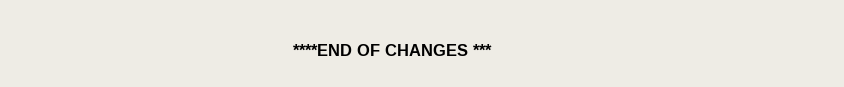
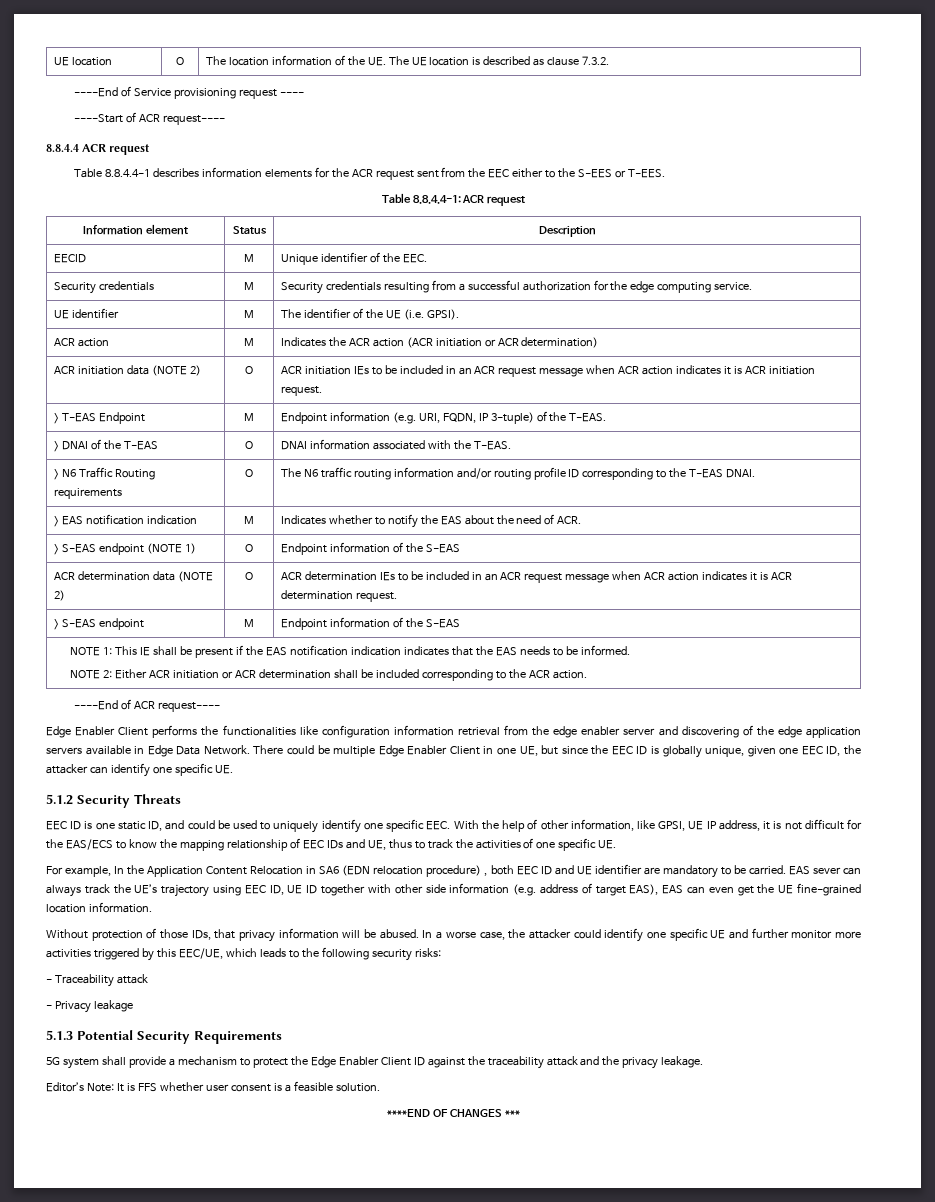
+ UE location | O | The location information of the UE. The UE location is described as clause 7.3.2.
+ ----End of Service provisioning request ----
+ ----Start of ACR request----
+ 8.8.4.4 ACR request
+ Table 8.8.4.4-1 describes information elements for the ACR request sent from the EEC either to the S-EES or T-EES.
+ Table 8.8.4.4-1: ACR request
+ Information element | Status | Description
+ EECID | M | Unique identifier of the EEC.
+ Security credentials | M | Security credentials resulting from a successful authorization for the edge computing service.
+ UE identifier | M | The identifier of the UE (i.e. GPSI).
+ ACR action | M | Indicates the ACR action (ACR initiation or ACR determination)
+ ACR initiation data (NOTE 2) | O | ACR initiation IEs to be included in an ACR request message when ACR action indicates it is ACR initiation request.
+ > T-EAS Endpoint | M | Endpoint information (e.g. URI, FQDN, IP 3-tuple) of the T-EAS.
+ > DNAI of the T-EAS | O | DNAI information associated with the T-EAS.
+ > N6 Traffic Routing requirements | O | The N6 traffic routing information and/or routing profile ID corresponding to the T-EAS DNAI.
+ > EAS notification indication | M | Indicates whether to notify the EAS about the need of ACR.
+ > S-EAS endpoint (NOTE 1) | O | Endpoint information of the S-EAS
+ ACR determination data (NOTE 2) | O | ACR determination IEs to be included in an ACR request message when ACR action indicates it is ACR determination request.
+ > S-EAS endpoint | M | Endpoint information of the S-EAS
+ NOTE 1: This IE shall be present if the EAS notification indication indicates that the EAS needs to be informed.
+ NOTE 2: Either ACR initiation or ACR determination shall be included corresponding to the ACR action.
+ ----End of ACR request----
+ Edge Enabler Client performs the functionalities like configuration information retrieval from the edge enabler server and discovering of the edge application servers available in Edge Data Network. There could be multiple Edge Enabler Client in one UE, but since the EEC ID is globally unique, given one EEC ID, the attacker can identify one specific UE.
+ 5.1.2 Security Threats
+ EEC ID is one static ID, and could be used to uniquely identify one specific EEC. With the help of other information, like GPSI, UE IP address, it is not difficult for the EAS/ECS to know the mapping relationship of EEC IDs and UE, thus to track the activities of one specific UE.
+ For example, In the Application Content Relocation in SA6 (EDN relocation procedure) , both EEC ID and UE identifier are mandatory to be carried. EAS sever can always track the UE’s trajectory using EEC ID, UE ID together with other side information (e.g. address of target EAS), EAS can even get the UE fine-grained location information.
+ Without protection of those IDs, that privacy information will be abused. In a worse case, the attacker could identify one specific UE and further monitor more activities triggered by this EEC/UE, which leads to the following security risks:
+ - Traceability attack
+ - Privacy leakage
+ 5.1.3 Potential Security Requirements
+ 5G system shall provide a mechanism to protect the Edge Enabler Client ID against the traceability attack and the privacy leakage.
+ Editor’s Note: It is FFS whether user consent is a feasible solution.

